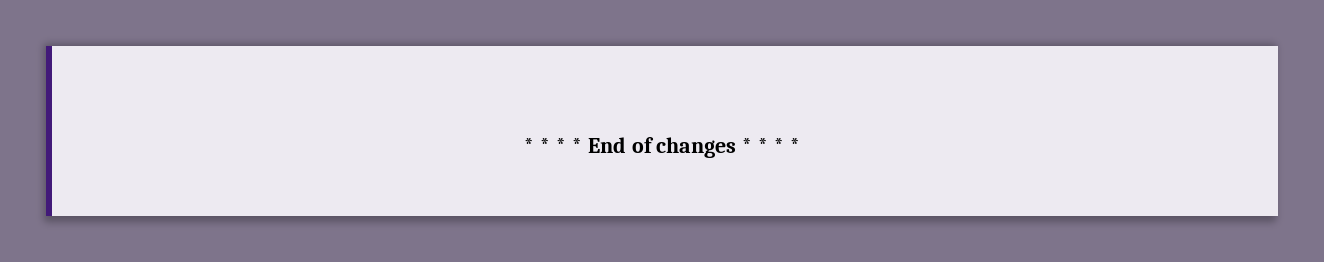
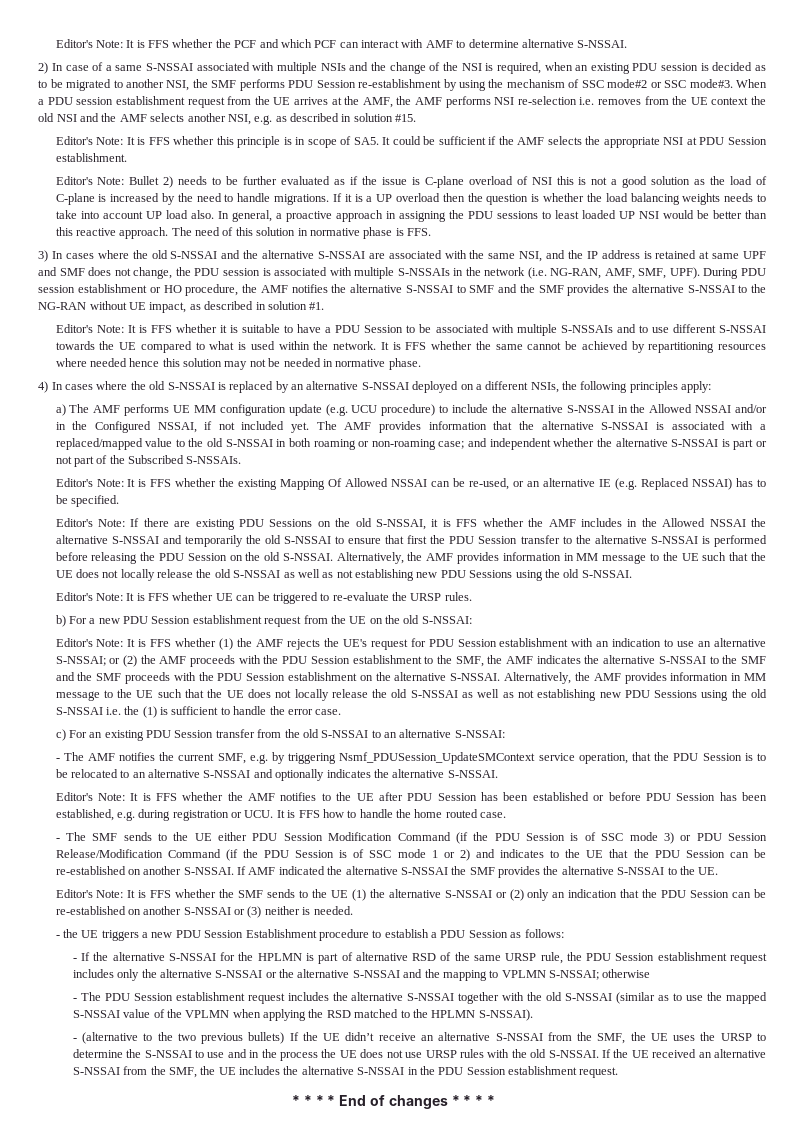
+ Editor's Note: It is FFS whether the PCF and which PCF can interact with AMF to determine alternative S-NSSAI.
+ 2) In case of a same S-NSSAI associated with multiple NSIs and the change of the NSI is required, when an existing PDU session is decided as to be migrated to another NSI, the SMF performs PDU Session re-establishment by using the mechanism of SSC mode#2 or SSC mode#3. When a PDU session establishment request from the UE arrives at the AMF, the AMF performs NSI re-selection i.e. removes from the UE context the old NSI and the AMF selects another NSI, e.g. as described in solution #15.
+ Editor's Note: It is FFS whether this principle is in scope of SA5. It could be sufficient if the AMF selects the appropriate NSI at PDU Session establishment.
+ Editor's Note: Bullet 2) needs to be further evaluated as if the issue is C-plane overload of NSI this is not a good solution as the load of C-plane is increased by the need to handle migrations. If it is a UP overload then the question is whether the load balancing weights needs to take into account UP load also. In general, a proactive approach in assigning the PDU sessions to least loaded UP NSI would be better than this reactive approach. The need of this solution in normative phase is FFS.
+ 3) In cases where the old S-NSSAI and the alternative S-NSSAI are associated with the same NSI, and the IP address is retained at same UPF and SMF does not change, the PDU session is associated with multiple S-NSSAIs in the network (i.e. NG-RAN, AMF, SMF, UPF). During PDU session establishment or HO procedure, the AMF notifies the alternative S-NSSAI to SMF and the SMF provides the alternative S-NSSAI to the NG-RAN without UE impact, as described in solution #1.
+ Editor's Note: It is FFS whether it is suitable to have a PDU Session to be associated with multiple S-NSSAIs and to use different S-NSSAI towards the UE compared to what is used within the network. It is FFS whether the same cannot be achieved by repartitioning resources where needed hence this solution may not be needed in normative phase.
+ 4) In cases where the old S-NSSAI is replaced by an alternative S-NSSAI deployed on a different NSIs, the following principles apply:
+ a) The AMF performs UE MM configuration update (e.g. UCU procedure) to include the alternative S-NSSAI in the Allowed NSSAI and/or in the Configured NSSAI, if not included yet. The AMF provides information that the alternative S-NSSAI is associated with a replaced/mapped value to the old S-NSSAI in both roaming or non-roaming case; and independent whether the alternative S-NSSAI is part or not part of the Subscribed S-NSSAIs.
+ Editor's Note: It is FFS whether the existing Mapping Of Allowed NSSAI can be re-used, or an alternative IE (e.g. Replaced NSSAI) has to be specified.
+ Editor's Note: If there are existing PDU Sessions on the old S-NSSAI, it is FFS whether the AMF includes in the Allowed NSSAI the alternative S-NSSAI and temporarily the old S-NSSAI to ensure that first the PDU Session transfer to the alternative S-NSSAI is performed before releasing the PDU Session on the old S-NSSAI. Alternatively, the AMF provides information in MM message to the UE such that the UE does not locally release the old S-NSSAI as well as not establishing new PDU Sessions using the old S-NSSAI.
+ Editor's Note: It is FFS whether UE can be triggered to re-evaluate the URSP rules.
+ b) For a new PDU Session establishment request from the UE on the old S-NSSAI:
+ Editor's Note: It is FFS whether (1) the AMF rejects the UE's request for PDU Session establishment with an indication to use an alternative S-NSSAI; or (2) the AMF proceeds with the PDU Session establishment to the SMF, the AMF indicates the alternative S-NSSAI to the SMF and the SMF proceeds with the PDU Session establishment on the alternative S-NSSAI. Alternatively, the AMF provides information in MM message to the UE such that the UE does not locally release the old S-NSSAI as well as not establishing new PDU Sessions using the old S-NSSAI i.e. the (1) is sufficient to handle the error case.
+ c) For an existing PDU Session transfer from the old S-NSSAI to an alternative S-NSSAI:
+ - The AMF notifies the current SMF, e.g. by triggering Nsmf_PDUSession_UpdateSMContext service operation, that the PDU Session is to be relocated to an alternative S-NSSAI and optionally indicates the alternative S-NSSAI.
+ Editor's Note: It is FFS whether the AMF notifies to the UE after PDU Session has been established or before PDU Session has been established, e.g. during registration or UCU. It is FFS how to handle the home routed case.
+ - The SMF sends to the UE either PDU Session Modification Command (if the PDU Session is of SSC mode 3) or PDU Session Release/Modification Command (if the PDU Session is of SSC mode 1 or 2) and indicates to the UE that the PDU Session can be re-established on another S-NSSAI. If AMF indicated the alternative S-NSSAI the SMF provides the alternative S-NSSAI to the UE.
+ Editor's Note: It is FFS whether the SMF sends to the UE (1) the alternative S-NSSAI or (2) only an indication that the PDU Session can be re-established on another S-NSSAI or (3) neither is needed.
+ - the UE triggers a new PDU Session Establishment procedure to establish a PDU Session as follows:
+ - If the alternative S-NSSAI for the HPLMN is part of alternative RSD of the same URSP rule, the PDU Session establishment request includes only the alternative S-NSSAI or the alternative S-NSSAI and the mapping to VPLMN S-NSSAI; otherwise
+ - The PDU Session establishment request includes the alternative S-NSSAI together with the old S-NSSAI (similar as to use the mapped S-NSSAI value of the VPLMN when applying the RSD matched to the HPLMN S-NSSAI).
+ - (alternative to the two previous bullets) If the UE didn’t receive an alternative S-NSSAI from the SMF, the UE uses the URSP to determine the S-NSSAI to use and in the process the UE does not use URSP rules with the old S-NSSAI. If the UE received an alternative S-NSSAI from the SMF, the UE includes the alternative S-NSSAI in the PDU Session establishment request.

